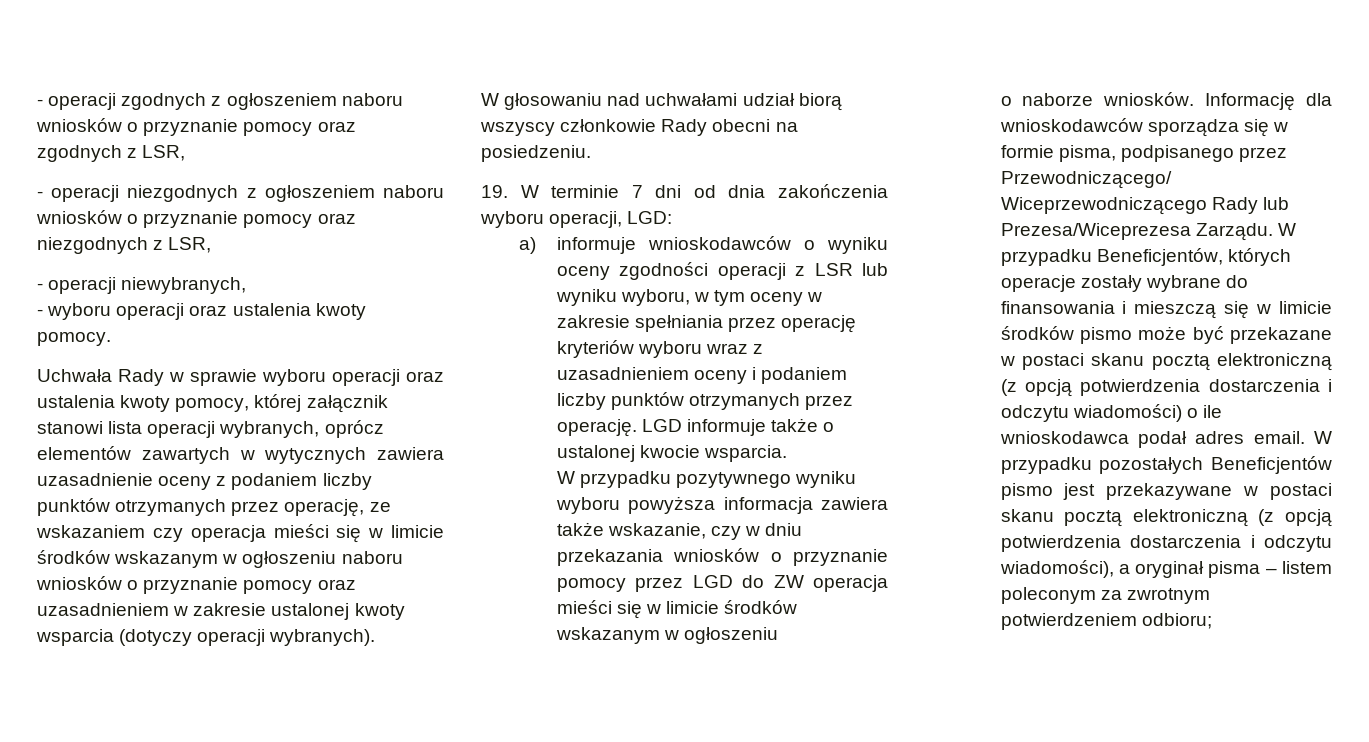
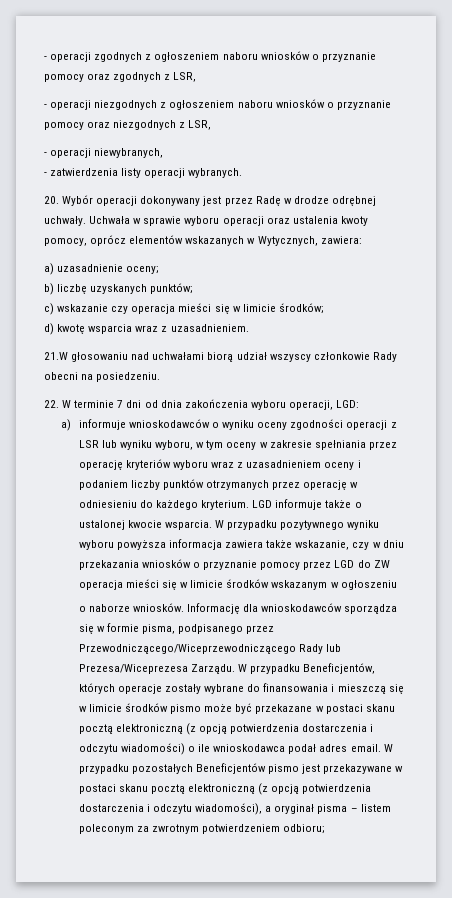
- - wyboru operacji oraz ustalenia kwoty pomocy.
- Uchwała Rady w sprawie wyboru operacji oraz ustalenia kwoty pomocy, której załącznik stanowi lista operacji wybranych, oprócz elementów zawartych w wytycznych zawiera uzasadnienie oceny z podaniem liczby punktów otrzymanych przez operację, ze wskazaniem czy operacja mieści się w limicie środków wskazanym w ogłoszeniu naboru wniosków o przyznanie pomocy oraz uzasadnieniem w zakresie ustalonej kwoty wsparcia (dotyczy operacji wybranych).
- W głosowaniu nad uchwałami udział biorą wszyscy członkowie Rady obecni na posiedzeniu.
+ - zatwierdzenia listy operacji wybranych.
+ 20. Wybór operacji dokonywany jest przez Radę w drodze odrębnej uchwały. Uchwała w sprawie wyboru operacji oraz ustalenia kwoty pomocy, oprócz elementów wskazanych w Wytycznych, zawiera:
+ a) uzasadnienie oceny;
+ b) liczbę uzyskanych punktów;
+ c) wskazanie czy operacja mieści się w limicie środków;
+ d) kwotę wsparcia wraz z uzasadnieniem.
+ 21.W głosowaniu nad uchwałami biorą udział wszyscy członkowie Rady obecni na posiedzeniu.
- 19. W terminie 7 dni od dnia zakończenia wyboru operacji, LGD:
+ 22. W terminie 7 dni od dnia zakończenia wyboru operacji, LGD:
- a) informuje wnioskodawców o wyniku oceny zgodności operacji z LSR lub wyniku wyboru, w tym oceny w zakresie spełniania przez operację kryteriów wyboru wraz z uzasadnieniem oceny i podaniem liczby punktów otrzymanych przez operację.
+ a) informuje wnioskodawców o wyniku oceny zgodności operacji z LSR lub wyniku wyboru, w tym oceny w zakresie spełniania przez operację kryteriów wyboru wraz z uzasadnieniem oceny i podaniem liczby punktów otrzymanych przez operację w odniesieniu do każdego kryterium.
- LGD informuje także o ustalonej kwocie wsparcia.
- W przypadku pozytywnego wyniku wyboru powyższa informacja zawiera także wskazanie, czy w dniu przekazania wniosków o przyznanie pomocy przez LGD do ZW operacja mieści się w limicie środków wskazanym w ogłoszeniu
+ LGD informuje także o ustalonej kwocie wsparcia. W przypadku pozytywnego wyniku wyboru powyższa informacja zawiera także wskazanie, czy w dniu przekazania wniosków o przyznanie pomocy przez LGD do ZW operacja mieści się w limicie środków wskazanym w ogłoszeniu

